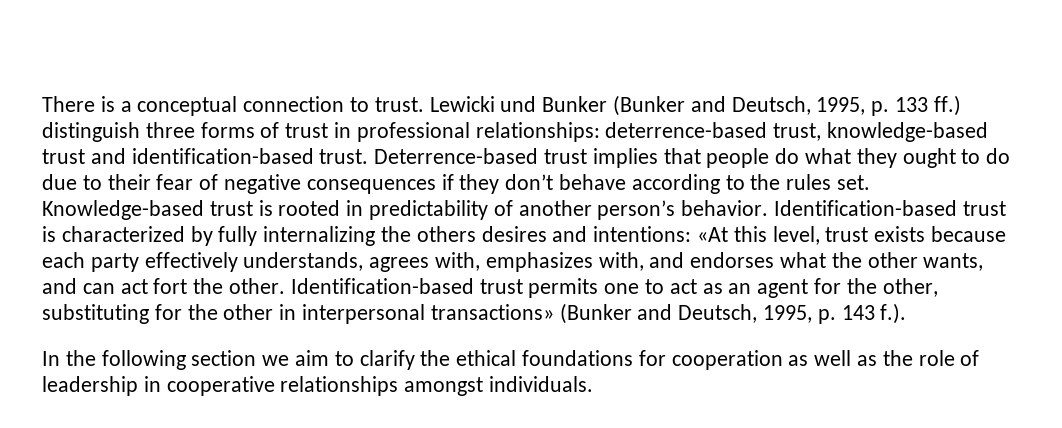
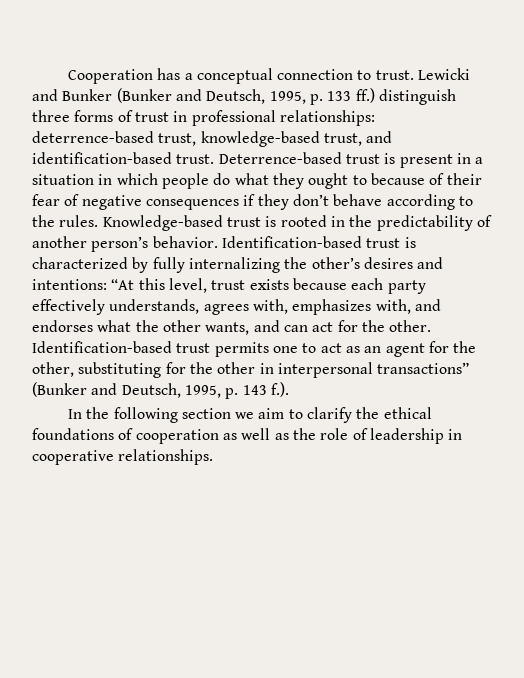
- There is a conceptual connection to trust.
+ Cooperation has a conceptual connection to trust.
- Lewicki und Bunker (Bunker and Deutsch, 1995, p. 133 ff.) distinguish three forms of trust in professional relationships: deterrence-based trust, knowledge-based trust and identification-based trust.
+ Lewicki and Bunker (Bunker and Deutsch, 1995, p. 133 ff.) distinguish three forms of trust in professional relationships: deterrence-based trust, knowledge-based trust, and identification-based trust.
- Deterrence-based trust implies that people do what they ought to do due to their fear of negative consequences if they don’t behave according to the rules set.
+ Deterrence-based trust is present in a situation in which people do what they ought to because of their fear of negative consequences if they don’t behave according to the rules.
- Knowledge-based trust is rooted in predictability of another person’s behavior.
+ Knowledge-based trust is rooted in the predictability of another person’s behavior.
- Identification-based trust is characterized by fully internalizing the others desires and intentions: «At this level, trust exists because each party effectively understands, agrees with, emphasizes with, and endorses what the other wants, and can act fort the other.
+ Identification-based trust is characterized by fully internalizing the other’s desires and intentions: “At this level, trust exists because each party effectively understands, agrees with, emphasizes with, and endorses what the other wants, and can act for the other.
- Identification-based trust permits one to act as an agent for the other, substituting for the other in interpersonal transactions» (Bunker and Deutsch, 1995, p. 143 f.).
+ Identification-based trust permits one to act as an agent for the other, substituting for the other in interpersonal transactions” (Bunker and Deutsch, 1995, p. 143 f.).
- In the following section we aim to clarify the ethical foundations for cooperation as well as the role of leadership in cooperative relationships amongst individuals.
+ In the following section we aim to clarify the ethical foundations of cooperation as well as the role of leadership in cooperative relationships.

